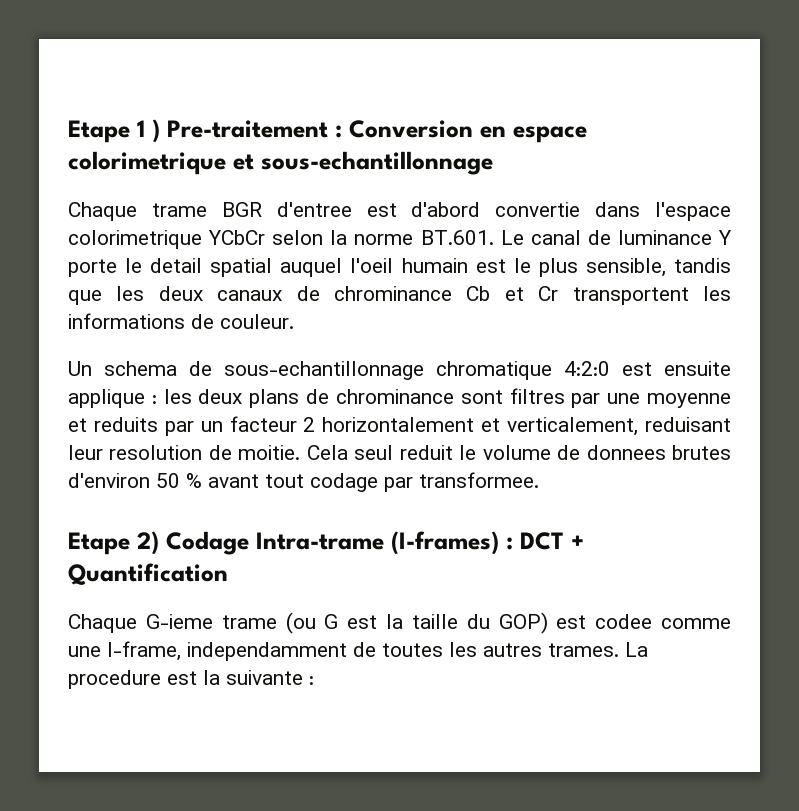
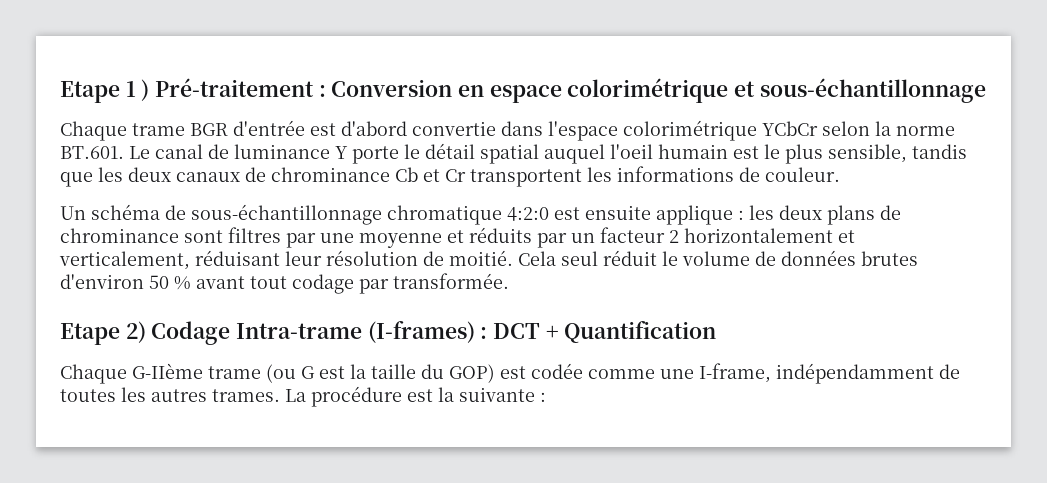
- Etape 1 ) Pre-traitement : Conversion en espace colorimetrique et sous-echantillonnage
+ Etape 1 ) Pré-traitement : Conversion en espace colorimétrique et sous-échantillonnage
- Chaque trame BGR d'entree est d'abord convertie dans l'espace colorimetrique YCbCr selon la norme BT.601. Le canal de luminance Y porte le detail spatial auquel l'oeil humain est le plus sensible, tandis que les deux canaux de chrominance Cb et Cr transportent les informations de couleur.
+ Chaque trame BGR d'entrée est d'abord convertie dans l'espace colorimétrique YCbCr selon la norme BT.601. Le canal de luminance Y porte le détail spatial auquel l'oeil humain est le plus sensible, tandis que les deux canaux de chrominance Cb et Cr transportent les informations de couleur.
- Un schema de sous-echantillonnage chromatique 4:2:0 est ensuite applique : les deux plans de chrominance sont filtres par une moyenne et reduits par un facteur 2 horizontalement et verticalement, reduisant leur resolution de moitie.
+ Un schéma de sous-échantillonnage chromatique 4:2:0 est ensuite applique : les deux plans de chrominance sont filtres par une moyenne et réduits par un facteur 2 horizontalement et verticalement, réduisant leur résolution de moitié.
- Cela seul reduit le volume de donnees brutes d'environ 50 % avant tout codage par transformee.
+ Cela seul réduit le volume de données brutes d'environ 50 % avant tout codage par transformée.
- Chaque G-ieme trame (ou G est la taille du GOP) est codee comme une I-frame, independamment de toutes les autres trames.
+ Chaque G-IIème trame (ou G est la taille du GOP) est codée comme une I-frame, indépendamment de toutes les autres trames.
- La procedure est la suivante :
+ La procédure est la suivante :

